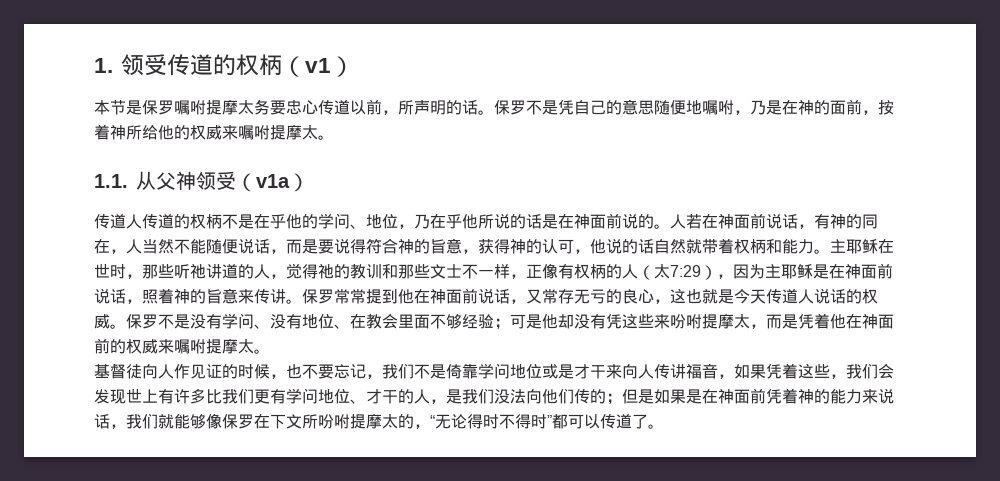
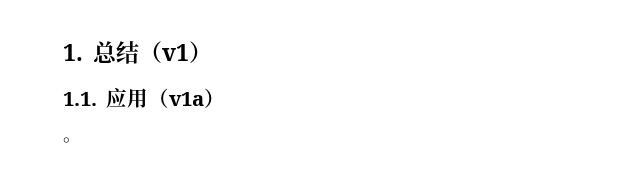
- 1.领受传道的权柄（v1）
+ 1.总结（v1）
- 本节是保罗嘱咐提摩太务要忠心传道以前，所声明的话。保罗不是凭自己的意思随便地嘱咐，乃是在神的面前，按着神所给他的权威来嘱咐提摩太。
- 1.1.从父神领受（v1a）
+ 1.1.应用（v1a）
- 传道人传道的权柄不是在乎他的学问、地位，乃在乎他所说的话是在神面前说的。人若在神面前说话，有神的同在，人当然不能随便说话，而是要说得符合神的旨意，获得神的认可，他说的话自然就带着权柄和能力。主耶稣在世时，那些听祂讲道的人，觉得祂的教训和那些文士不一样，正像有权柄的人（太7:29），因为主耶稣是在神面前说话，照着神的旨意来传讲。保罗常常提到他在神面前说话，又常存无亏的良心，这也就是今天传道人说话的权威。保罗不是没有学问、没有地位、在教会里面不够经验；可是他却没有凭这些来吩咐提摩太，而是凭着他在神面前的权威来嘱咐提摩太。
- 基督徒向人作见证的时候，也不要忘记，我们不是倚靠学问地位或是才干来向人传讲福音，如果凭着这些，我们会发现世上有许多比我们更有学问地位、才干的人，是我们没法向他们传的；但是如果是在神面前凭着神的能力来说话，我们就能够像保罗在下文所吩咐提摩太的，“无论得时不得时”都可以传道了。
+ 。

